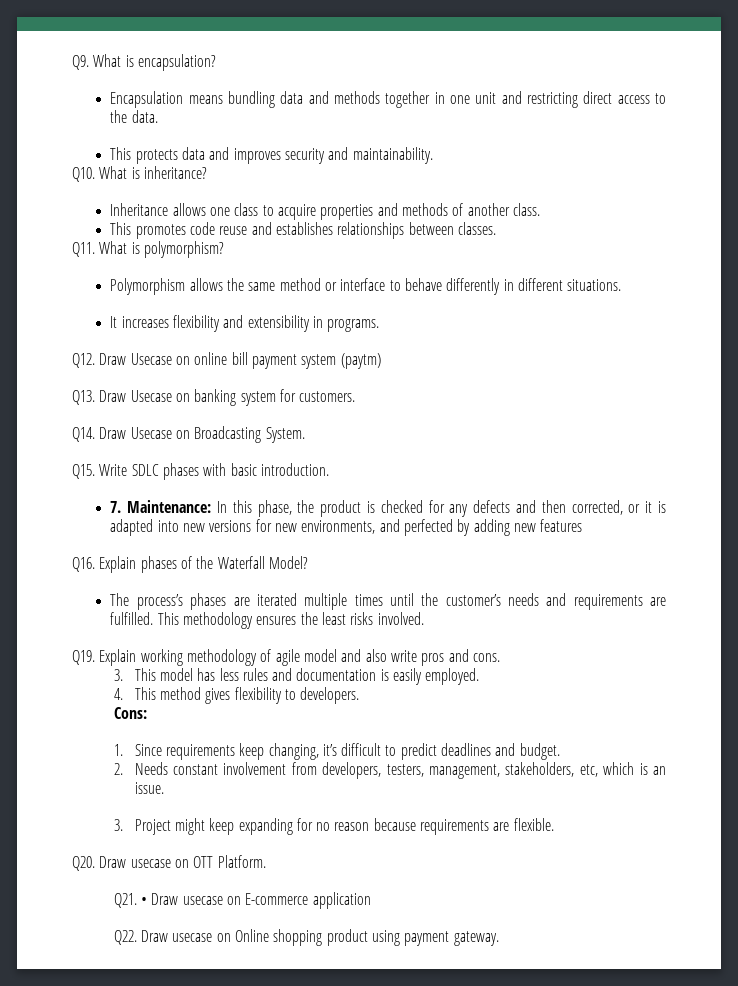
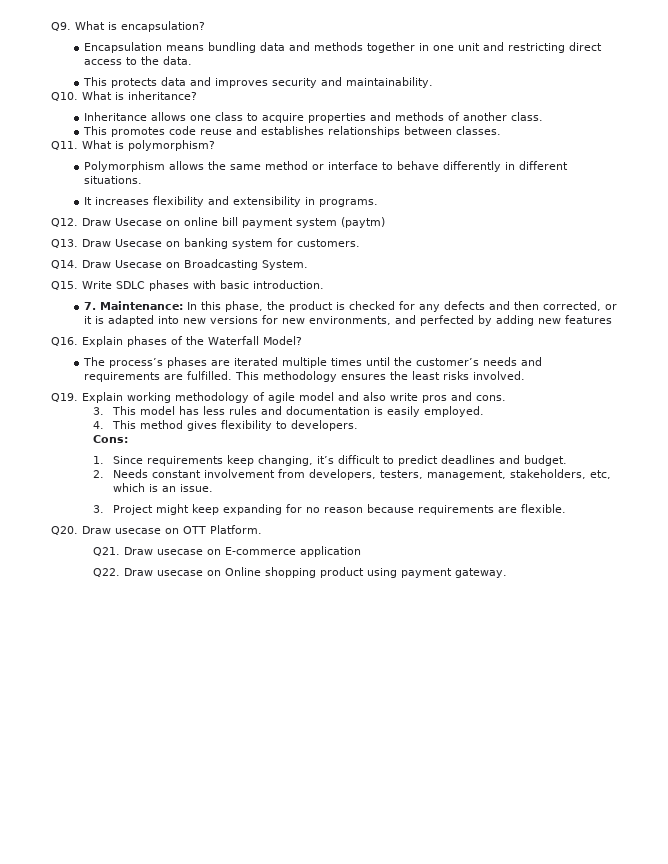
- Q21. • Draw usecase on E-commerce application
+ Q21. Draw usecase on E-commerce application

